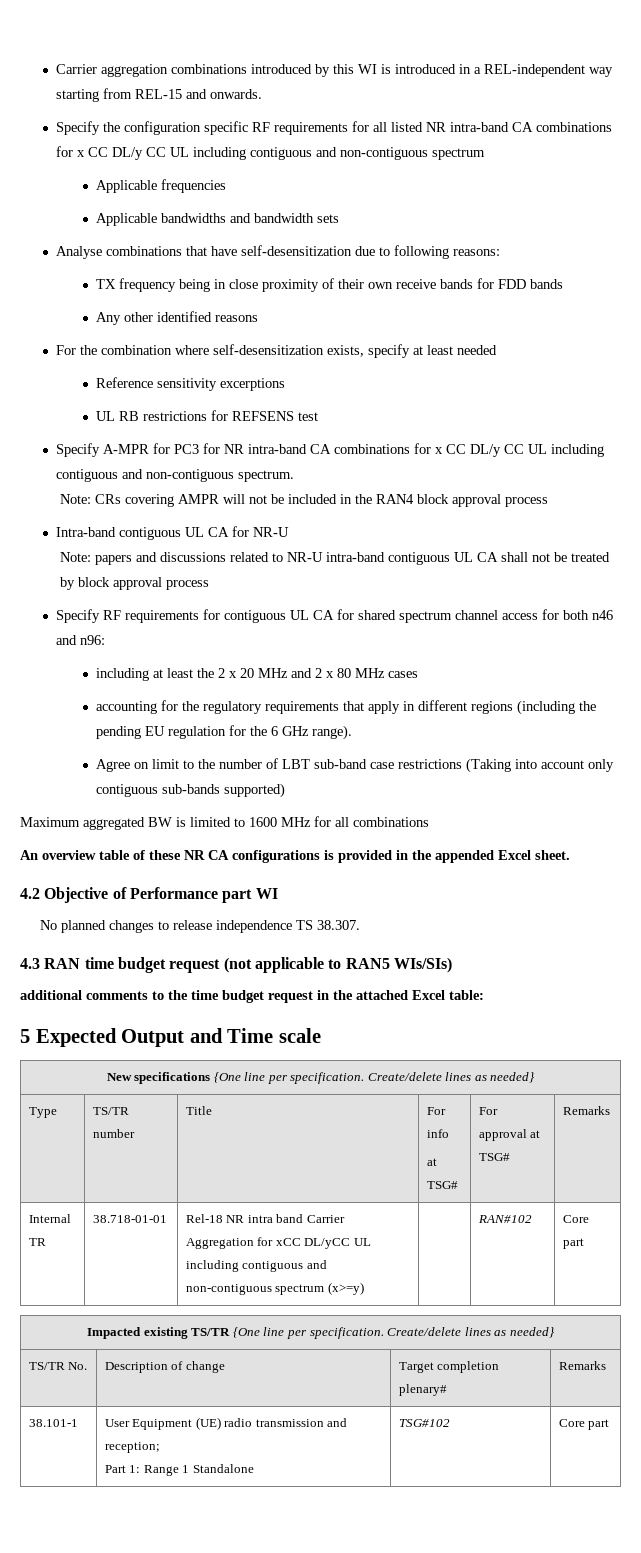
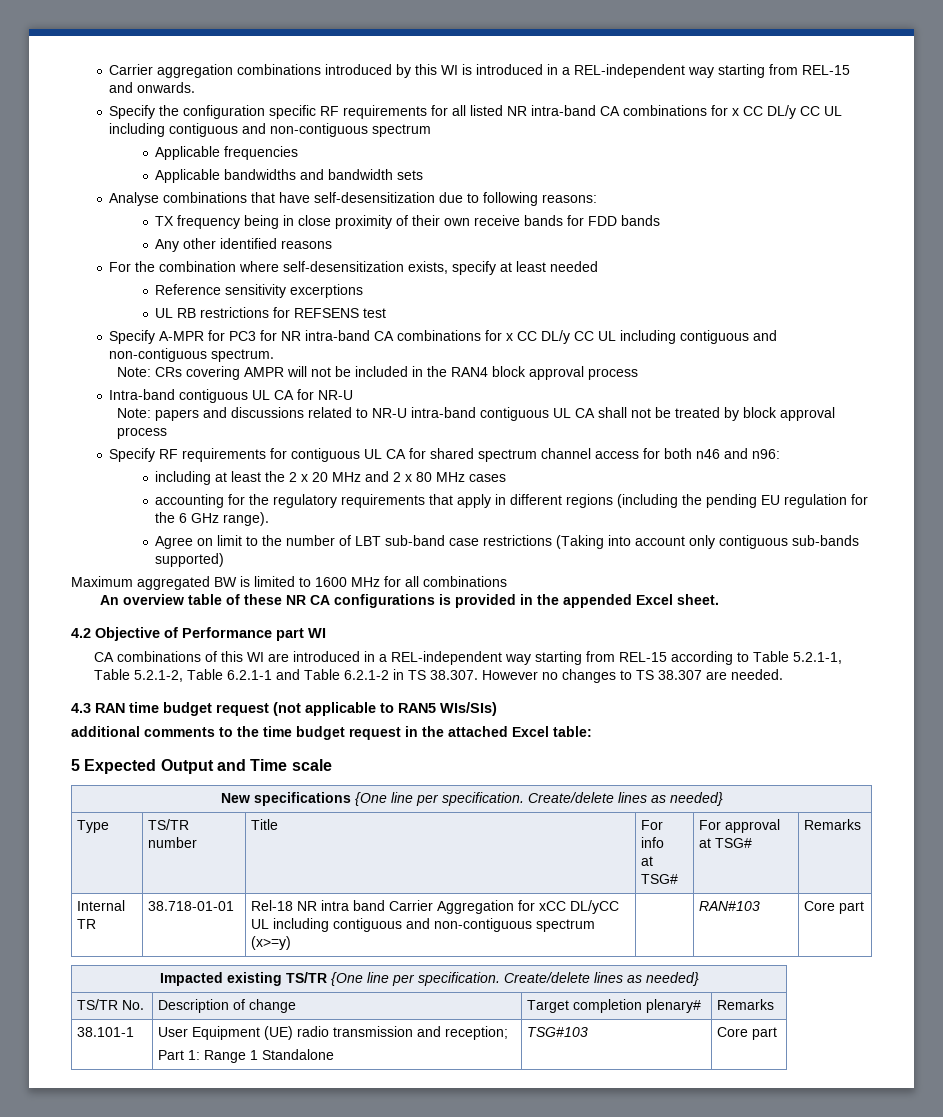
- No planned changes to release independence TS 38.307.
+ CA combinations of this WI are introduced in a REL-independent way starting from REL-15 according to Table 5.2.1-1, Table 5.2.1-2, Table 6.2.1-1 and Table 6.2.1-2 in TS 38.307. However no changes to TS 38.307 are needed.
- Internal TR | 38.718-01-01 | Rel-18 NR intra band Carrier Aggregation for xCC DL/yCC UL including contiguous and non-contiguous spectrum (x>=y) | | RAN#102 | Core part
+ Internal TR | 38.718-01-01 | Rel-18 NR intra band Carrier Aggregation for xCC DL/yCC UL including contiguous and non-contiguous spectrum (x>=y) | | RAN#103 | Core part
  38.101-1 | User Equipment (UE) radio transmission and reception;
- Part 1: Range 1 Standalone | TSG#102 | Core part
+ Part 1: Range 1 Standalone | TSG#103 | Core part

